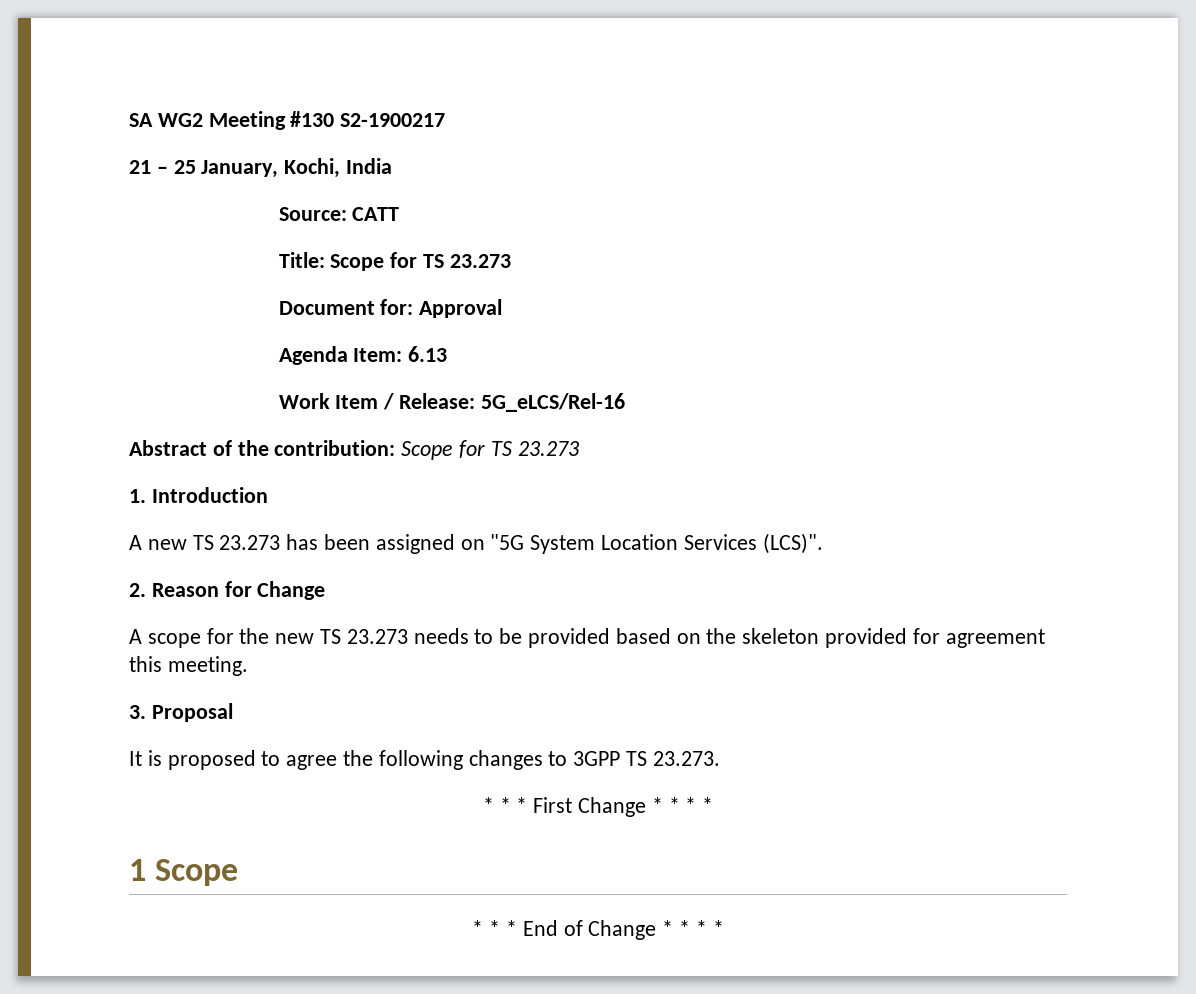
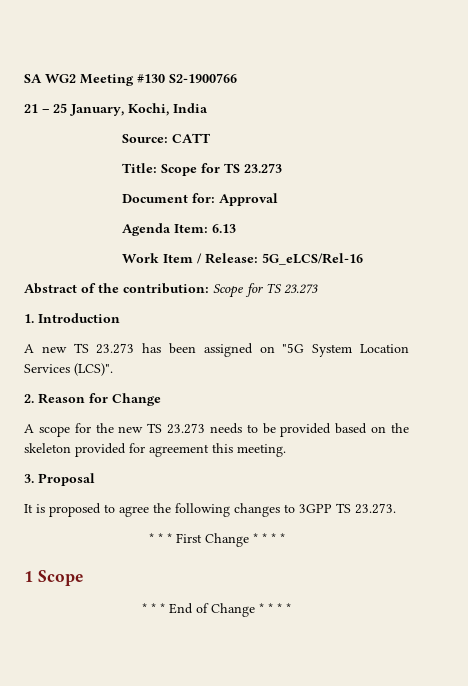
- SA WG2 Meeting #130 S2-1900217
+ SA WG2 Meeting #130 S2-1900766

